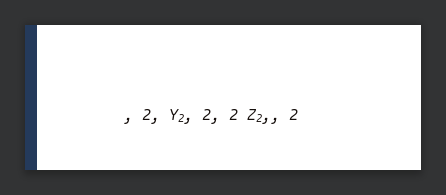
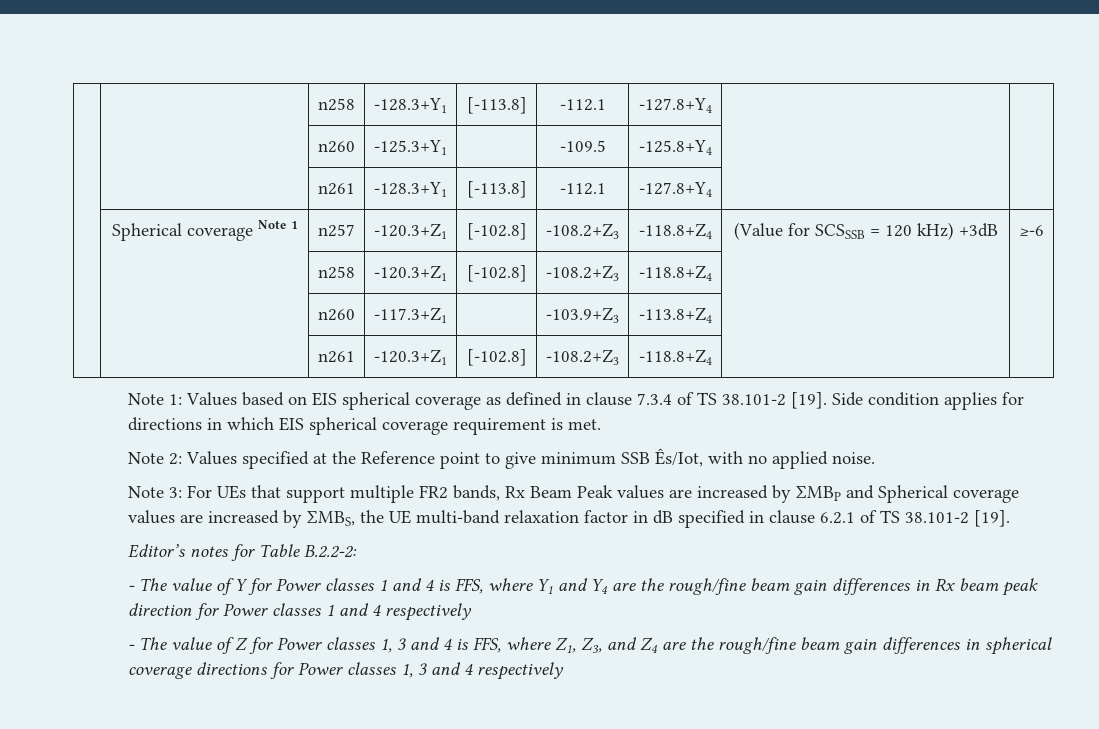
- , 2, Y2, 2, 2 Z2,, 2
+ | | n258 | -128.3+Y1 | [-113.8] | -112.1 | -127.8+Y4 | |
+ | | n260 | -125.3+Y1 | | -109.5 | -125.8+Y4 | |
+ | | n261 | -128.3+Y1 | [-113.8] | -112.1 | -127.8+Y4 | |
+ | Spherical coverage Note 1 | n257 | -120.3+Z1 | [-102.8] | -108.2+Z3 | -118.8+Z4 | (Value for SCSSSB = 120 kHz) +3dB | ≥-6
+ | | n258 | -120.3+Z1 | [-102.8] | -108.2+Z3 | -118.8+Z4 | |
+ | | n260 | -117.3+Z1 | | -103.9+Z3 | -113.8+Z4 | |
+ | | n261 | -120.3+Z1 | [-102.8] | -108.2+Z3 | -118.8+Z4 | |
+ Note 1: Values based on EIS spherical coverage as defined in clause 7.3.4 of TS 38.101-2 [19]. Side condition applies for directions in which EIS spherical coverage requirement is met.
+ Note 2: Values specified at the Reference point to give minimum SSB Ês/Iot, with no applied noise.
+ Note 3: For UEs that support multiple FR2 bands, Rx Beam Peak values are increased by ΣMBP and Spherical coverage values are increased by ΣMBS, the UE multi-band relaxation factor in dB specified in clause 6.2.1 of TS 38.101-2 [19].
+ Editor’s notes for Table B.2.2-2:
+ - The value of Y for Power classes 1 and 4 is FFS, where Y1 and Y4 are the rough/fine beam gain differences in Rx beam peak direction for Power classes 1 and 4 respectively
+ - The value of Z for Power classes 1, 3 and 4 is FFS, where Z1, Z3, and Z4 are the rough/fine beam gain differences in spherical coverage directions for Power classes 1, 3 and 4 respectively

